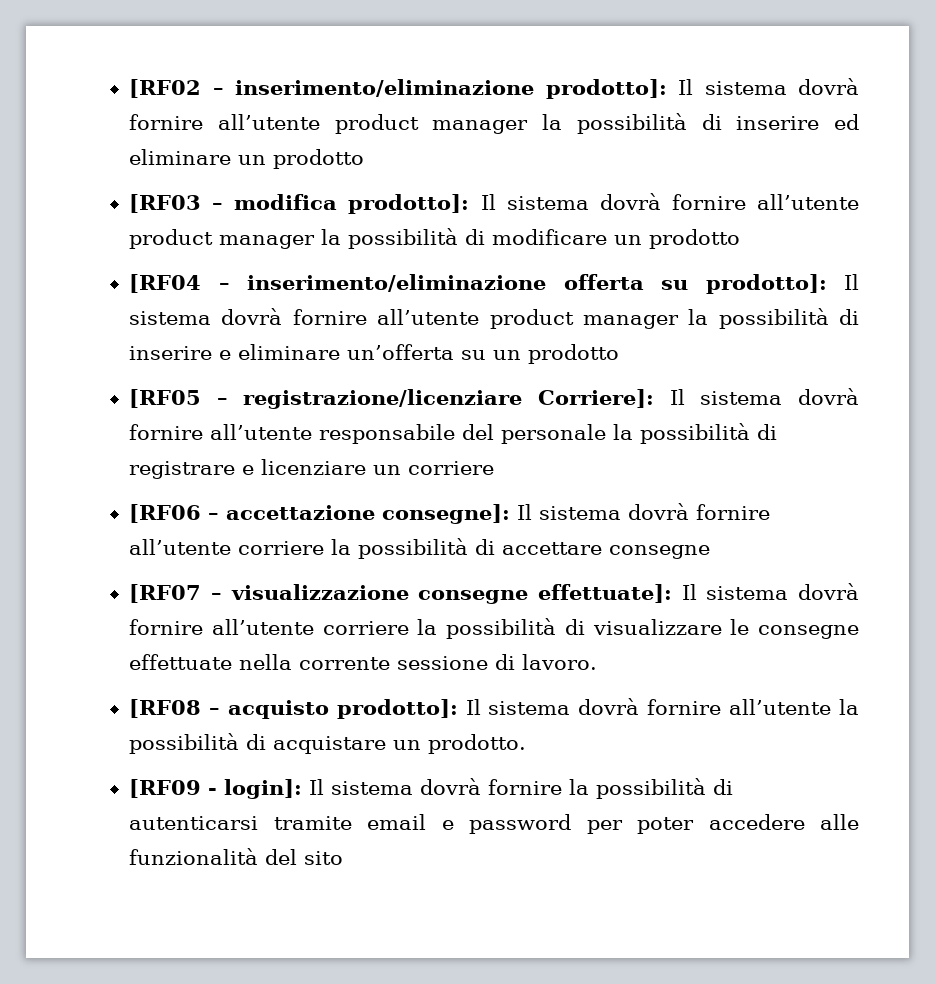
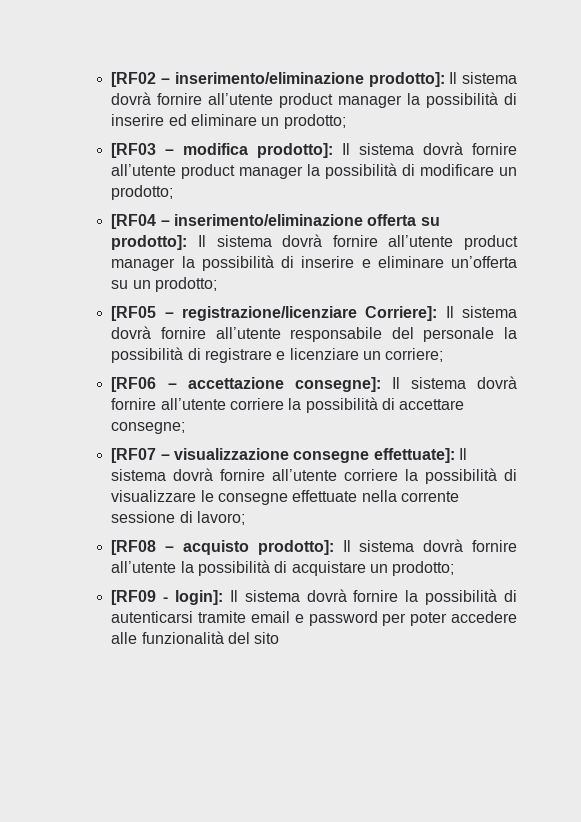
- [RF02 – inserimento/eliminazione prodotto]: Il sistema dovrà fornire all’utente product manager la possibilità di inserire ed eliminare un prodotto
+ [RF02 – inserimento/eliminazione prodotto]: Il sistema dovrà fornire all’utente product manager la possibilità di inserire ed eliminare un prodotto;
- [RF03 – modifica prodotto]: Il sistema dovrà fornire all’utente product manager la possibilità di modificare un prodotto
+ [RF03 – modifica prodotto]: Il sistema dovrà fornire all’utente product manager la possibilità di modificare un prodotto;
- [RF04 – inserimento/eliminazione offerta su prodotto]: Il sistema dovrà fornire all’utente product manager la possibilità di inserire e eliminare un’offerta su un prodotto
+ [RF04 – inserimento/eliminazione offerta su prodotto]: Il sistema dovrà fornire all’utente product manager la possibilità di inserire e eliminare un’offerta su un prodotto;
- [RF05 – registrazione/licenziare Corriere]: Il sistema dovrà fornire all’utente responsabile del personale la possibilità di registrare e licenziare un corriere
+ [RF05 – registrazione/licenziare Corriere]: Il sistema dovrà fornire all’utente responsabile del personale la possibilità di registrare e licenziare un corriere;
- [RF06 – accettazione consegne]: Il sistema dovrà fornire all’utente corriere la possibilità di accettare consegne
+ [RF06 – accettazione consegne]: Il sistema dovrà fornire all’utente corriere la possibilità di accettare consegne;
- [RF07 – visualizzazione consegne effettuate]: Il sistema dovrà fornire all’utente corriere la possibilità di visualizzare le consegne effettuate nella corrente sessione di lavoro.
+ [RF07 – visualizzazione consegne effettuate]: Il sistema dovrà fornire all’utente corriere la possibilità di visualizzare le consegne effettuate nella corrente sessione di lavoro;
- [RF08 – acquisto prodotto]: Il sistema dovrà fornire all’utente la possibilità di acquistare un prodotto.
+ [RF08 – acquisto prodotto]: Il sistema dovrà fornire all’utente la possibilità di acquistare un prodotto;

